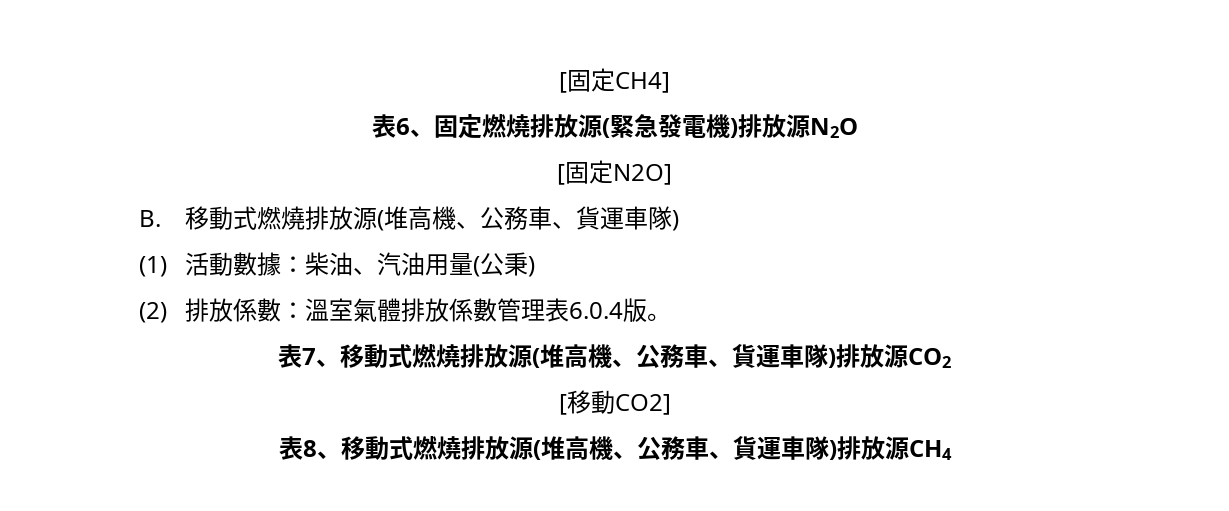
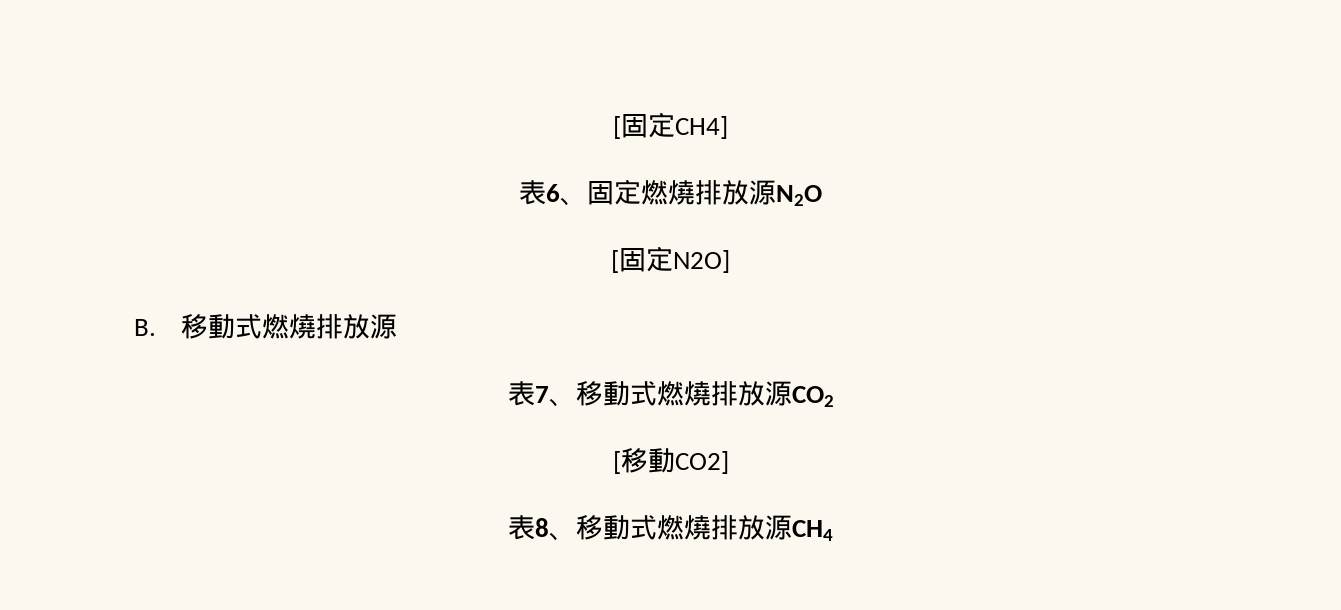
- 表6、固定燃燒排放源(緊急發電機)排放源N2O
+ 表6、固定燃燒排放源N2O
- B.移動式燃燒排放源(堆高機、公務車、貨運車隊)
- (1)活動數據：柴油、汽油用量(公秉)
- (2)排放係數：溫室氣體排放係數管理表6.0.4版。
+ B.移動式燃燒排放源
- 表7、移動式燃燒排放源(堆高機、公務車、貨運車隊)排放源CO2
+ 表7、移動式燃燒排放源CO2
- 表8、移動式燃燒排放源(堆高機、公務車、貨運車隊)排放源CH4
+ 表8、移動式燃燒排放源CH4

